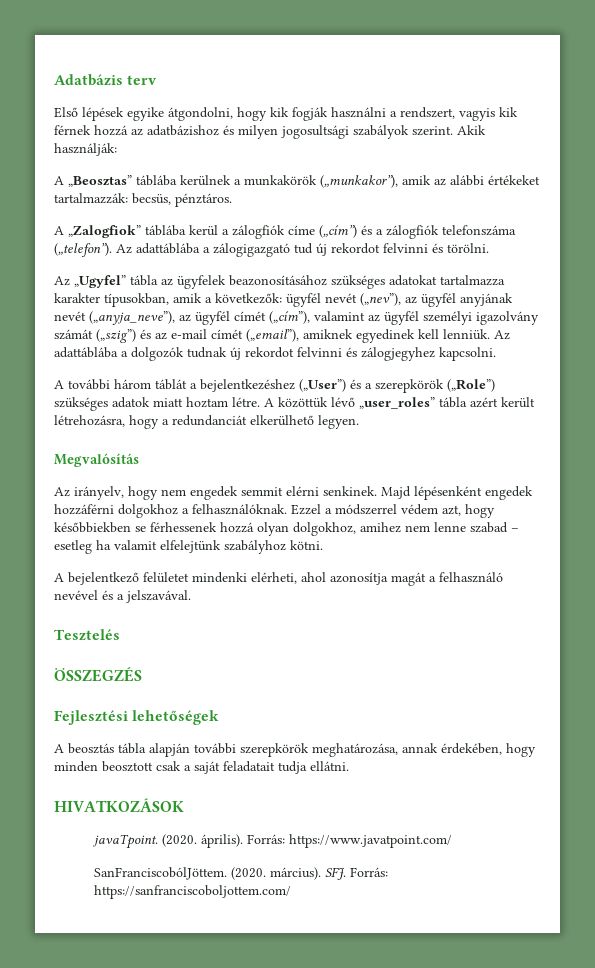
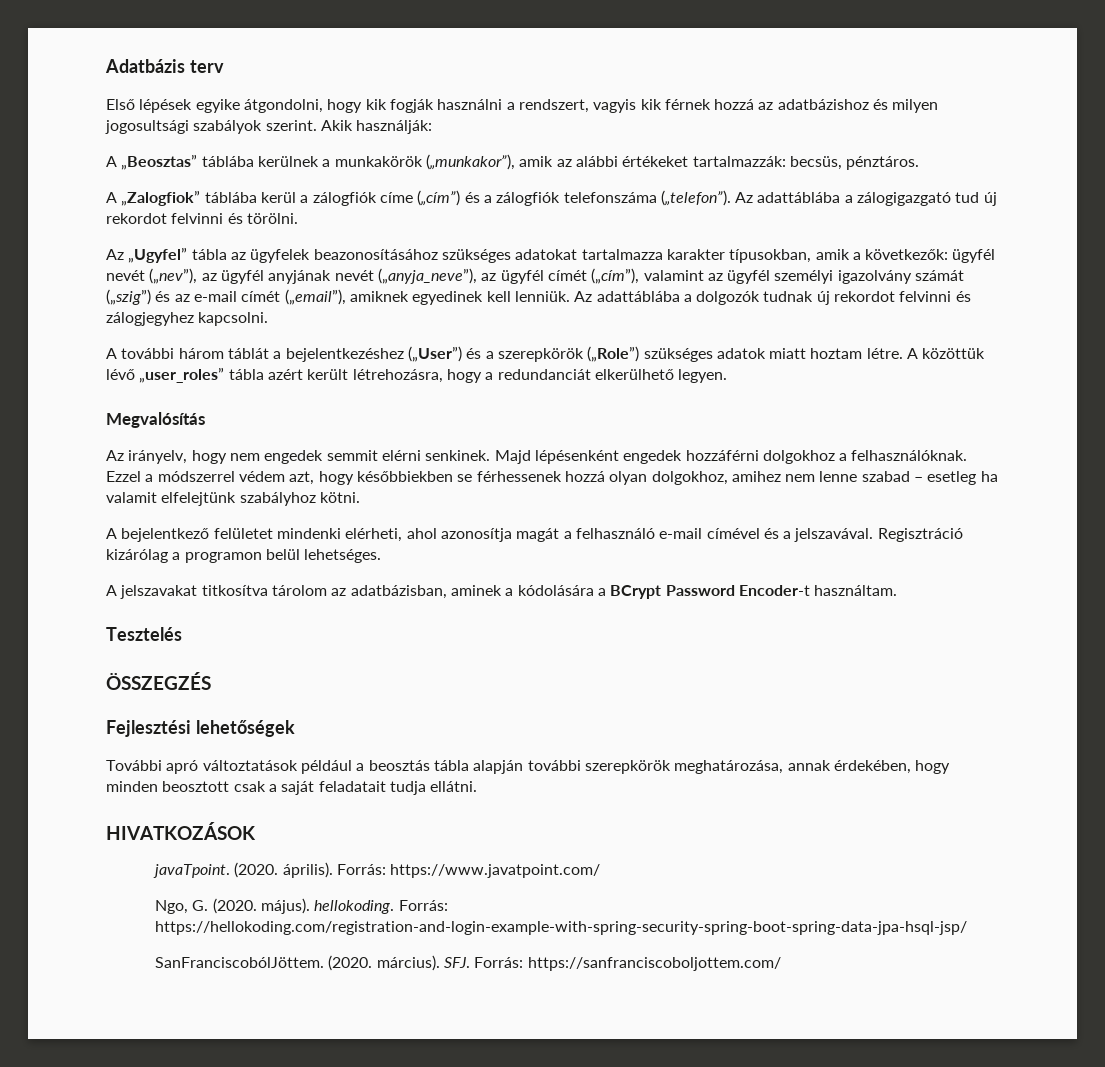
- A bejelentkező felületet mindenki elérheti, ahol azonosítja magát a felhasználó nevével és a jelszavával.
+ A bejelentkező felületet mindenki elérheti, ahol azonosítja magát a felhasználó e-mail címével és a jelszavával. Regisztráció kizárólag a programon belül lehetséges.
+ A jelszavakat titkosítva tárolom az adatbázisban, aminek a kódolására a BCrypt Password Encoder-t használtam.
- A beosztás tábla alapján további szerepkörök meghatározása, annak érdekében, hogy minden beosztott csak a saját feladatait tudja ellátni.
+ További apró változtatások például a beosztás tábla alapján további szerepkörök meghatározása, annak érdekében, hogy minden beosztott csak a saját feladatait tudja ellátni.
+ Ngo, G. (2020. május). hellokoding. Forrás: https://hellokoding.com/registration-and-login-example-with-spring-security-spring-boot-spring-data-jpa-hsql-jsp/

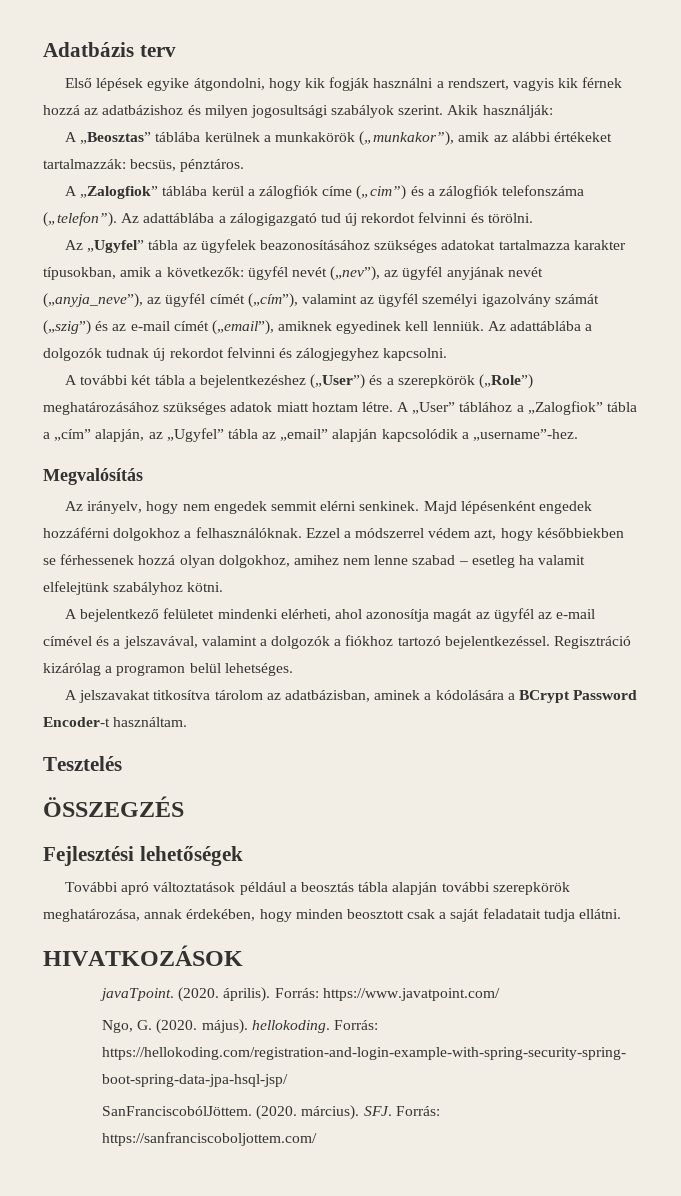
- A „Zalogfiok” táblába kerül a zálogfiók címe („cím”) és a zálogfiók telefonszáma („telefon”).
+ A „Zalogfiok” táblába kerül a zálogfiók címe („cim”) és a zálogfiók telefonszáma („telefon”).
- A további három táblát a bejelentkezéshez („User”) és a szerepkörök („Role”) szükséges adatok miatt hoztam létre.
+ A további két tábla a bejelentkezéshez („User”) és a szerepkörök („Role”) meghatározásához szükséges adatok miatt hoztam létre.
- A közöttük lévő „user_roles” tábla azért került létrehozásra, hogy a redundanciát elkerülhető legyen.
+ A „User” táblához a „Zalogfiok” tábla a „cím” alapján, az „Ugyfel” tábla az „email” alapján kapcsolódik a „username”-hez.
- A bejelentkező felületet mindenki elérheti, ahol azonosítja magát a felhasználó e-mail címével és a jelszavával.
+ A bejelentkező felületet mindenki elérheti, ahol azonosítja magát az ügyfél az e-mail címével és a jelszavával, valamint a dolgozók a fiókhoz tartozó bejelentkezéssel.

